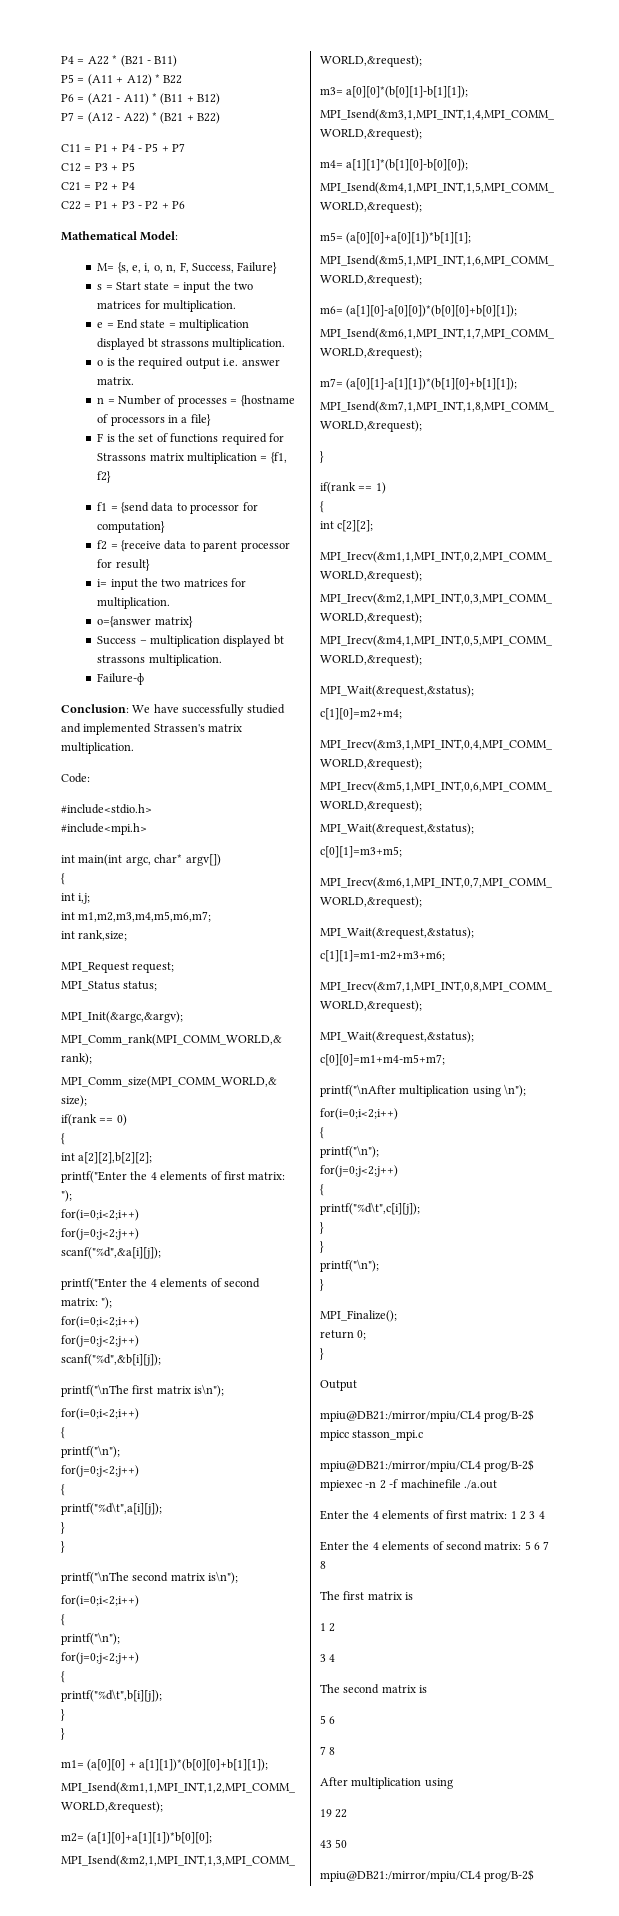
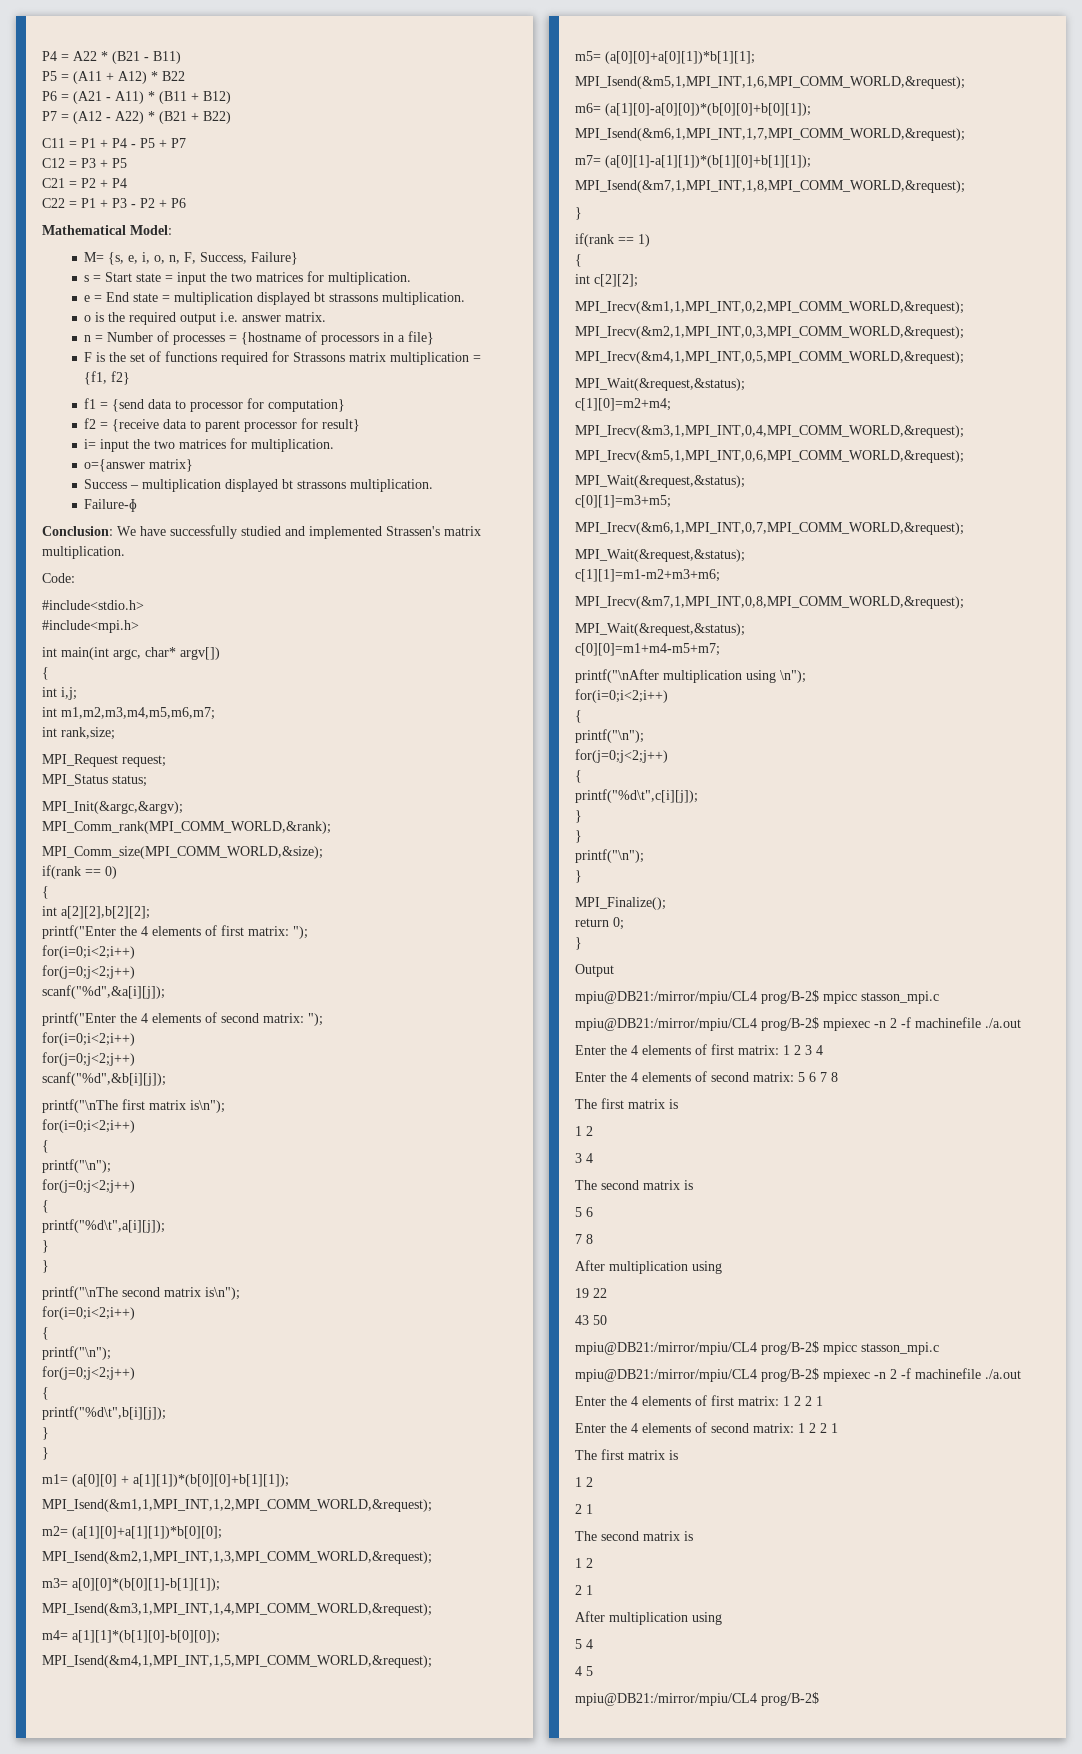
  43 50
+ mpiu@DB21:/mirror/mpiu/CL4 prog/B-2$ mpicc stasson_mpi.c
+ mpiu@DB21:/mirror/mpiu/CL4 prog/B-2$ mpiexec -n 2 -f machinefile ./a.out
+ Enter the 4 elements of first matrix: 1 2 2 1
+ Enter the 4 elements of second matrix: 1 2 2 1
+ The first matrix is
+ 1 2
+ 2 1
+ The second matrix is
+ 1 2
+ 2 1
+ After multiplication using
+ 5 4
+ 4 5

